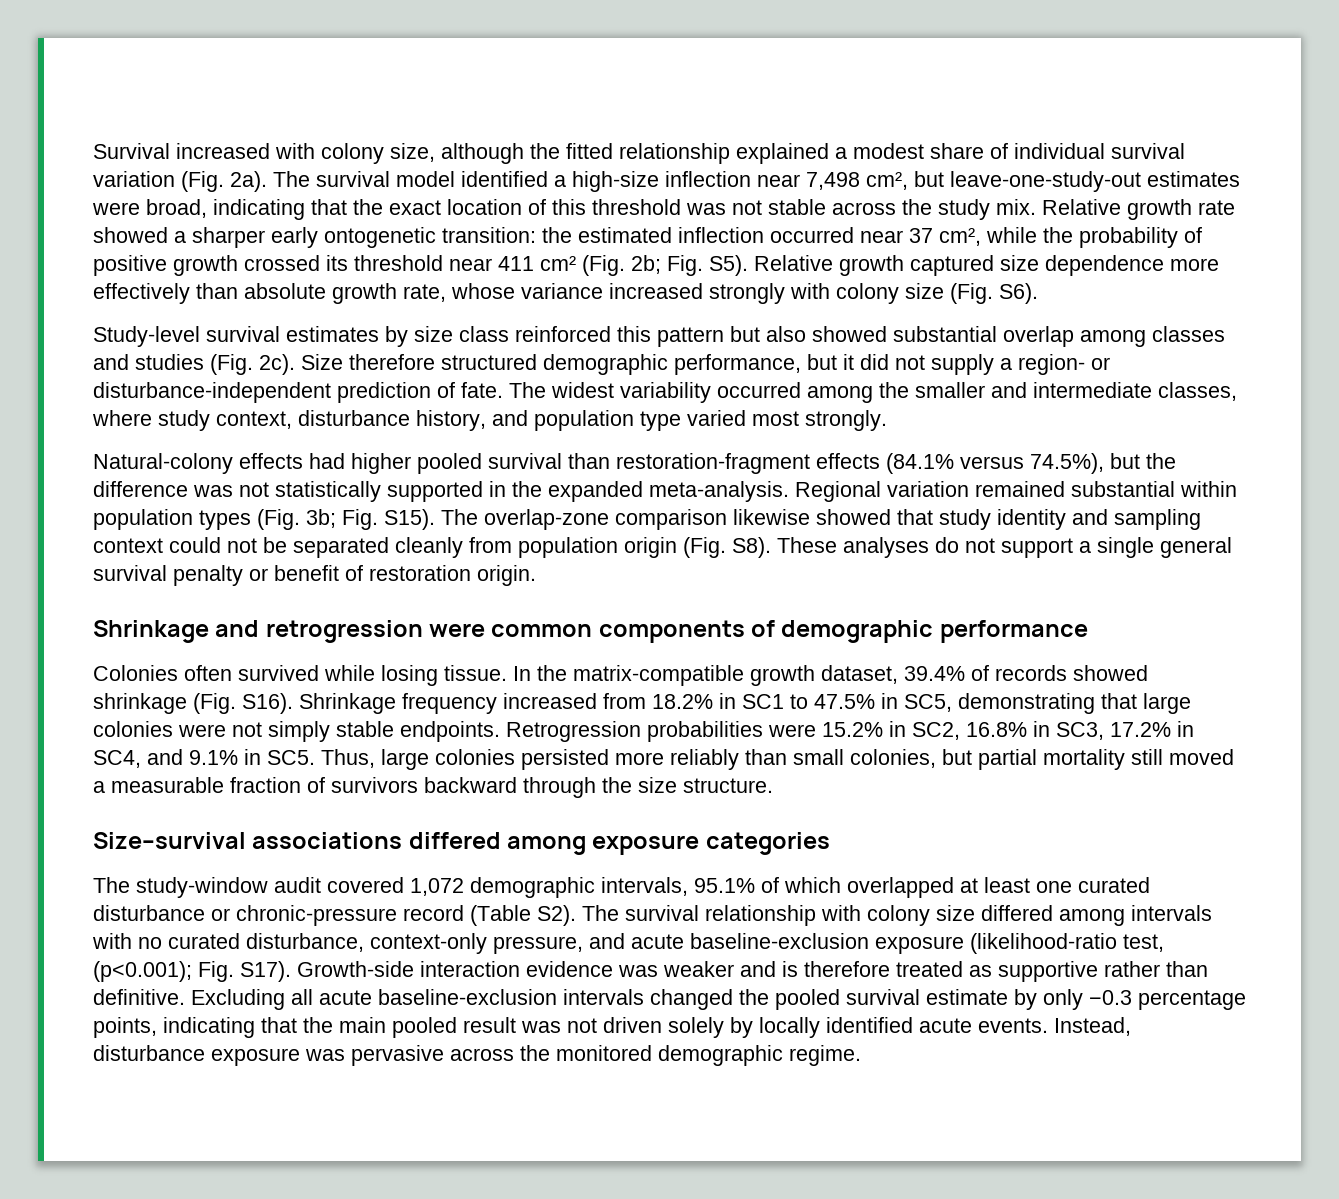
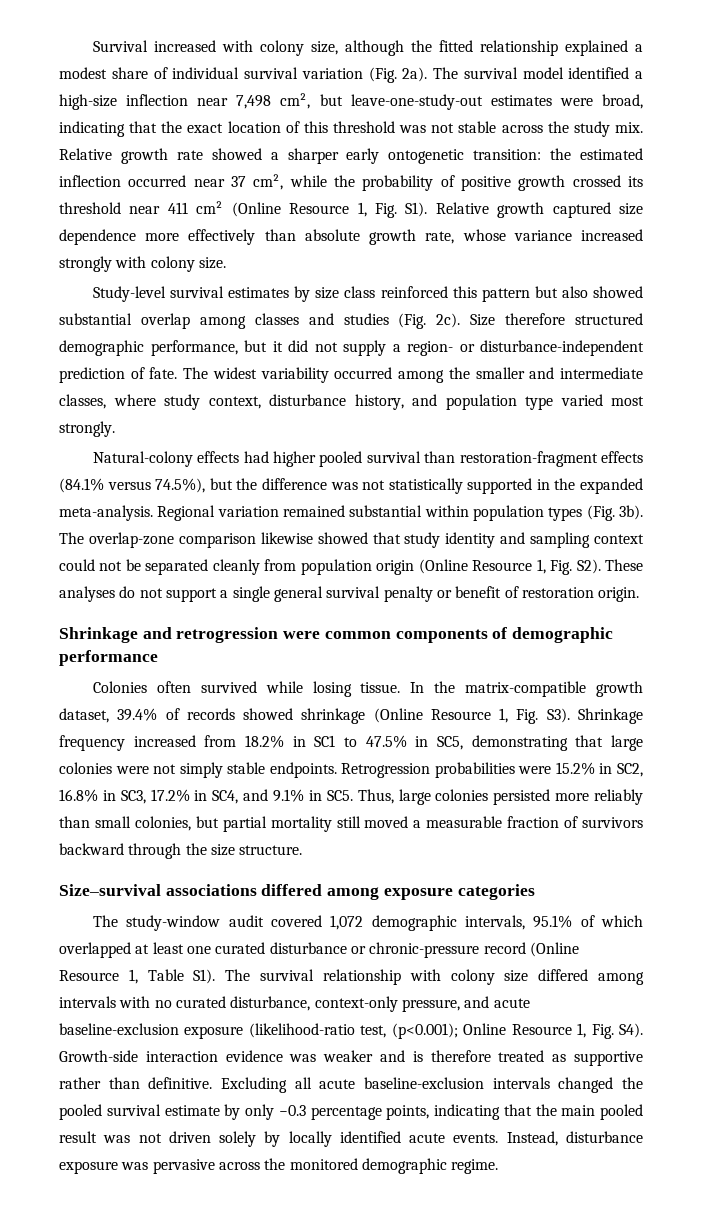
- Relative growth rate showed a sharper early ontogenetic transition: the estimated inflection occurred near 37 cm², while the probability of positive growth crossed its threshold near 411 cm² (Fig. 2b; Fig. S5). Relative growth captured size dependence more effectively than absolute growth rate, whose variance increased strongly with colony size (Fig. S6).
+ Relative growth rate showed a sharper early ontogenetic transition: the estimated inflection occurred near 37 cm², while the probability of positive growth crossed its threshold near 411 cm² (Online Resource 1, Fig. S1). Relative growth captured size dependence more effectively than absolute growth rate, whose variance increased strongly with colony size.
- Regional variation remained substantial within population types (Fig. 3b; Fig. S15).
+ Regional variation remained substantial within population types (Fig. 3b).
- The overlap-zone comparison likewise showed that study identity and sampling context could not be separated cleanly from population origin (Fig. S8). These analyses do not support a single general survival penalty or benefit of restoration origin.
+ The overlap-zone comparison likewise showed that study identity and sampling context could not be separated cleanly from population origin (Online Resource 1, Fig. S2). These analyses do not support a single general survival penalty or benefit of restoration origin.
- In the matrix-compatible growth dataset, 39.4% of records showed shrinkage (Fig. S16). Shrinkage frequency increased from 18.2% in SC1 to 47.5% in SC5, demonstrating that large colonies were not simply stable endpoints.
+ In the matrix-compatible growth dataset, 39.4% of records showed shrinkage (Online Resource 1, Fig. S3). Shrinkage frequency increased from 18.2% in SC1 to 47.5% in SC5, demonstrating that large colonies were not simply stable endpoints.
- The study-window audit covered 1,072 demographic intervals, 95.1% of which overlapped at least one curated disturbance or chronic-pressure record (Table S2). The survival relationship with colony size differed among intervals with no curated disturbance, context-only pressure, and acute baseline-exclusion exposure (likelihood-ratio test, (p<0.001); Fig. S17). Growth-side interaction evidence was weaker and is therefore treated as supportive rather than definitive.
+ The study-window audit covered 1,072 demographic intervals, 95.1% of which overlapped at least one curated disturbance or chronic-pressure record (Online Resource 1, Table S1). The survival relationship with colony size differed among intervals with no curated disturbance, context-only pressure, and acute baseline-exclusion exposure (likelihood-ratio test, (p<0.001); Online Resource 1, Fig. S4). Growth-side interaction evidence was weaker and is therefore treated as supportive rather than definitive.

